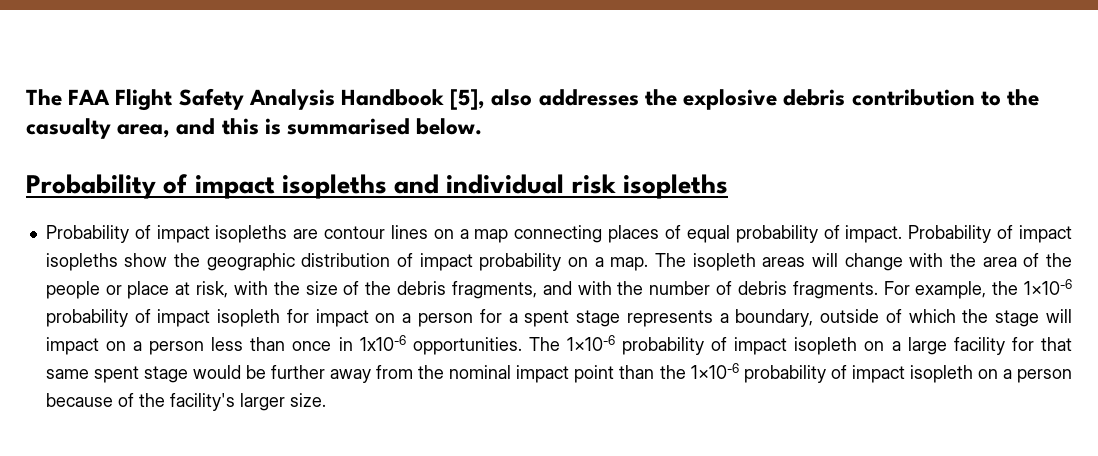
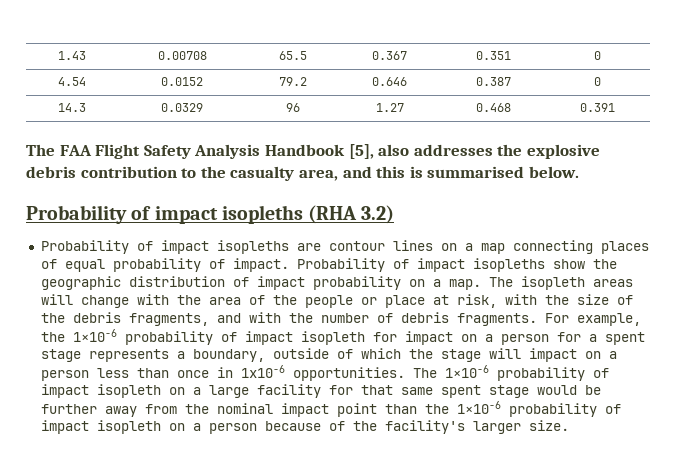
+ 1.43 | 0.00708 | 65.5 | 0.367 | 0.351 | 0
+ 4.54 | 0.0152 | 79.2 | 0.646 | 0.387 | 0
+ 14.3 | 0.0329 | 96 | 1.27 | 0.468 | 0.391
- Probability of impact isopleths and individual risk isopleths
+ Probability of impact isopleths (RHA 3.2)

